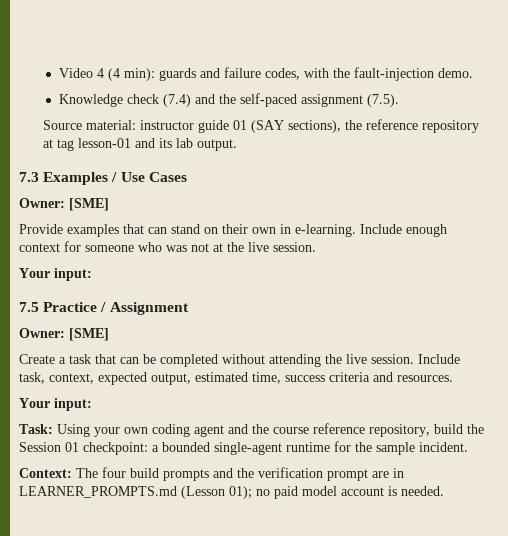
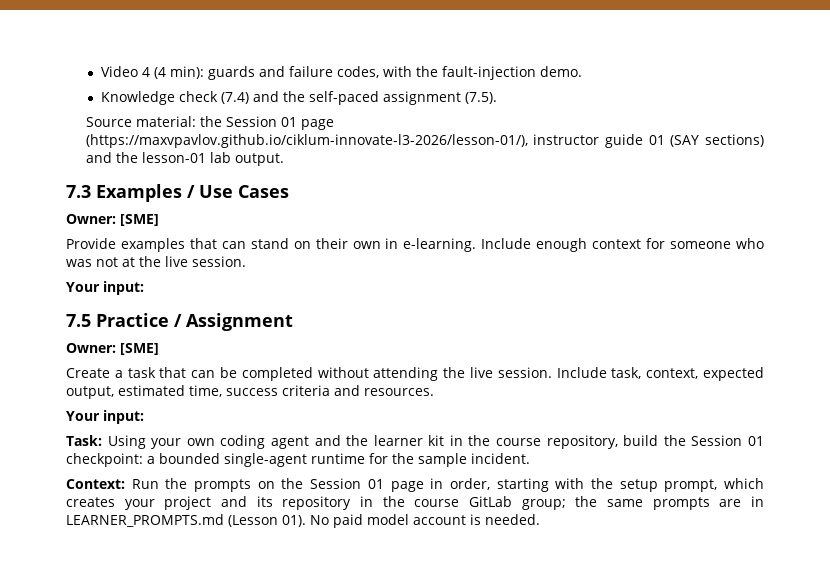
- Source material: instructor guide 01 (SAY sections), the reference repository at tag lesson-01 and its lab output.
+ Source material: the Session 01 page (https://maxvpavlov.github.io/ciklum-innovate-l3-2026/lesson-01/), instructor guide 01 (SAY sections) and the lesson-01 lab output.
- Task: Using your own coding agent and the course reference repository, build the Session 01 checkpoint: a bounded single-agent runtime for the sample incident.
+ Task: Using your own coding agent and the learner kit in the course repository, build the Session 01 checkpoint: a bounded single-agent runtime for the sample incident.
- Context: The four build prompts and the verification prompt are in LEARNER_PROMPTS.md (Lesson 01); no paid model account is needed.
+ Context: Run the prompts on the Session 01 page in order, starting with the setup prompt, which creates your project and its repository in the course GitLab group; the same prompts are in LEARNER_PROMPTS.md (Lesson 01). No paid model account is needed.

